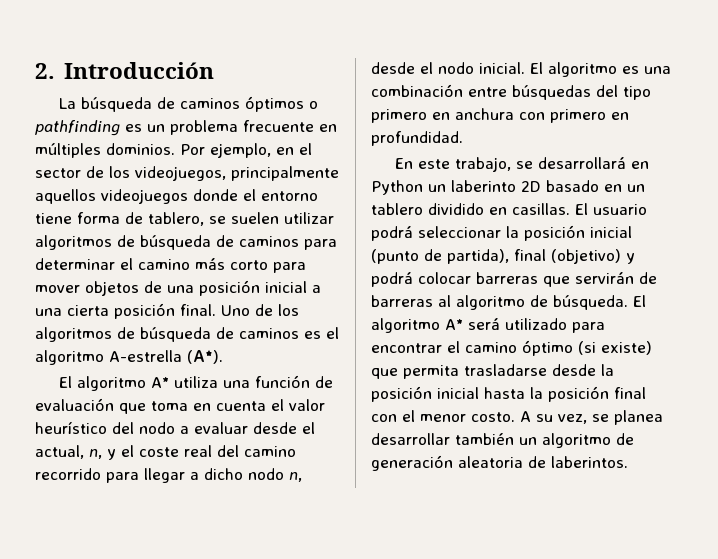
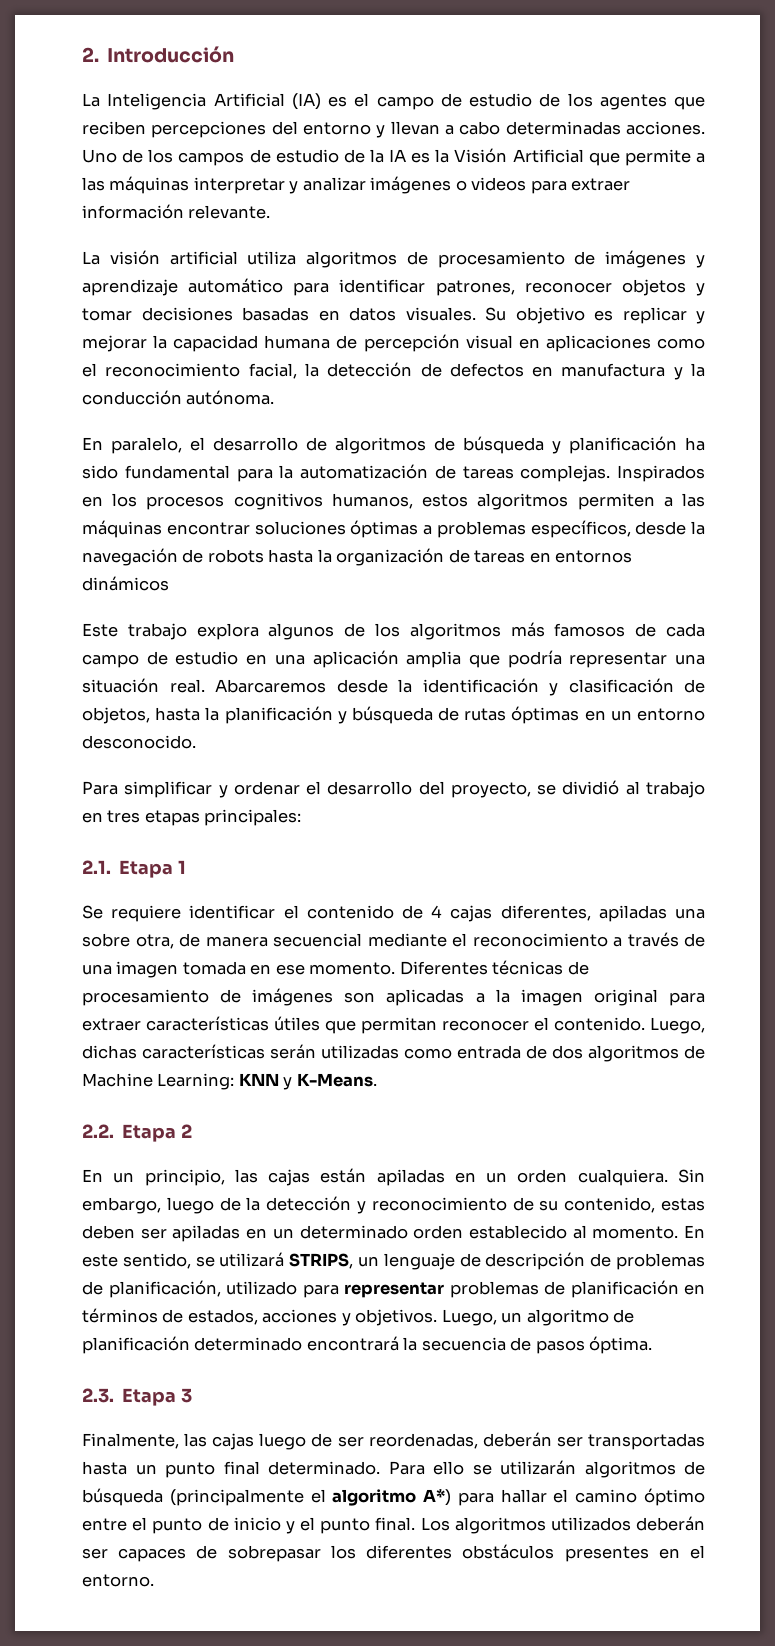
- La búsqueda de caminos óptimos o pathfinding es un problema frecuente en múltiples dominios. Por ejemplo, en el sector de los videojuegos, principalmente aquellos videojuegos donde el entorno tiene forma de tablero, se suelen utilizar algoritmos de búsqueda de caminos para determinar el camino más corto para mover objetos de una posición inicial a una cierta posición final. Uno de los algoritmos de búsqueda de caminos es el algoritmo A-estrella (A*).
- El algoritmo A* utiliza una función de evaluación que toma en cuenta el valor heurístico del nodo a evaluar desde el actual, n, y el coste real del camino recorrido para llegar a dicho nodo n, desde el nodo inicial. El algoritmo es una combinación entre búsquedas del tipo primero en anchura con primero en profundidad.
- En este trabajo, se desarrollará en Python un laberinto 2D basado en un tablero dividido en casillas. El usuario podrá seleccionar la posición inicial (punto de partida), final (objetivo) y podrá colocar barreras que servirán de barreras al algoritmo de búsqueda. El algoritmo A* será utilizado para encontrar el camino óptimo (si existe) que permita trasladarse desde la posición inicial hasta la posición final con el menor costo. A su vez, se planea desarrollar también un algoritmo de generación aleatoria de laberintos.
+ La Inteligencia Artificial (IA) es el campo de estudio de los agentes que reciben percepciones del entorno y llevan a cabo determinadas acciones. Uno de los campos de estudio de la IA es la Visión Artificial que permite a las máquinas interpretar y analizar imágenes o videos para extraer información relevante.
+ La visión artificial utiliza algoritmos de procesamiento de imágenes y aprendizaje automático para identificar patrones, reconocer objetos y tomar decisiones basadas en datos visuales. Su objetivo es replicar y mejorar la capacidad humana de percepción visual en aplicaciones como el reconocimiento facial, la detección de defectos en manufactura y la conducción autónoma.
+ En paralelo, el desarrollo de algoritmos de búsqueda y planificación ha sido fundamental para la automatización de tareas complejas. Inspirados en los procesos cognitivos humanos, estos algoritmos permiten a las máquinas encontrar soluciones óptimas a problemas específicos, desde la navegación de robots hasta la organización de tareas en entornos dinámicos
+ Este trabajo explora algunos de los algoritmos más famosos de cada campo de estudio en una aplicación amplia que podría representar una situación real. Abarcaremos desde la identificación y clasificación de objetos, hasta la planificación y búsqueda de rutas óptimas en un entorno desconocido.
+ Para simplificar y ordenar el desarrollo del proyecto, se dividió al trabajo en tres etapas principales:
+ 2.1. Etapa 1
+ Se requiere identificar el contenido de 4 cajas diferentes, apiladas una sobre otra, de manera secuencial mediante el reconocimiento a través de una imagen tomada en ese momento. Diferentes técnicas de procesamiento de imágenes son aplicadas a la imagen original para extraer características útiles que permitan reconocer el contenido. Luego, dichas características serán utilizadas como entrada de dos algoritmos de Machine Learning: KNN y K-Means.
+ 2.2. Etapa 2
+ En un principio, las cajas están apiladas en un orden cualquiera. Sin embargo, luego de la detección y reconocimiento de su contenido, estas deben ser apiladas en un determinado orden establecido al momento. En este sentido, se utilizará STRIPS, un lenguaje de descripción de problemas de planificación, utilizado para representar problemas de planificación en términos de estados, acciones y objetivos. Luego, un algoritmo de planificación determinado encontrará la secuencia de pasos óptima.
+ 2.3. Etapa 3
+ Finalmente, las cajas luego de ser reordenadas, deberán ser transportadas hasta un punto final determinado. Para ello se utilizarán algoritmos de búsqueda (principalmente el algoritmo A*) para hallar el camino óptimo entre el punto de inicio y el punto final. Los algoritmos utilizados deberán ser capaces de sobrepasar los diferentes obstáculos presentes en el entorno.

